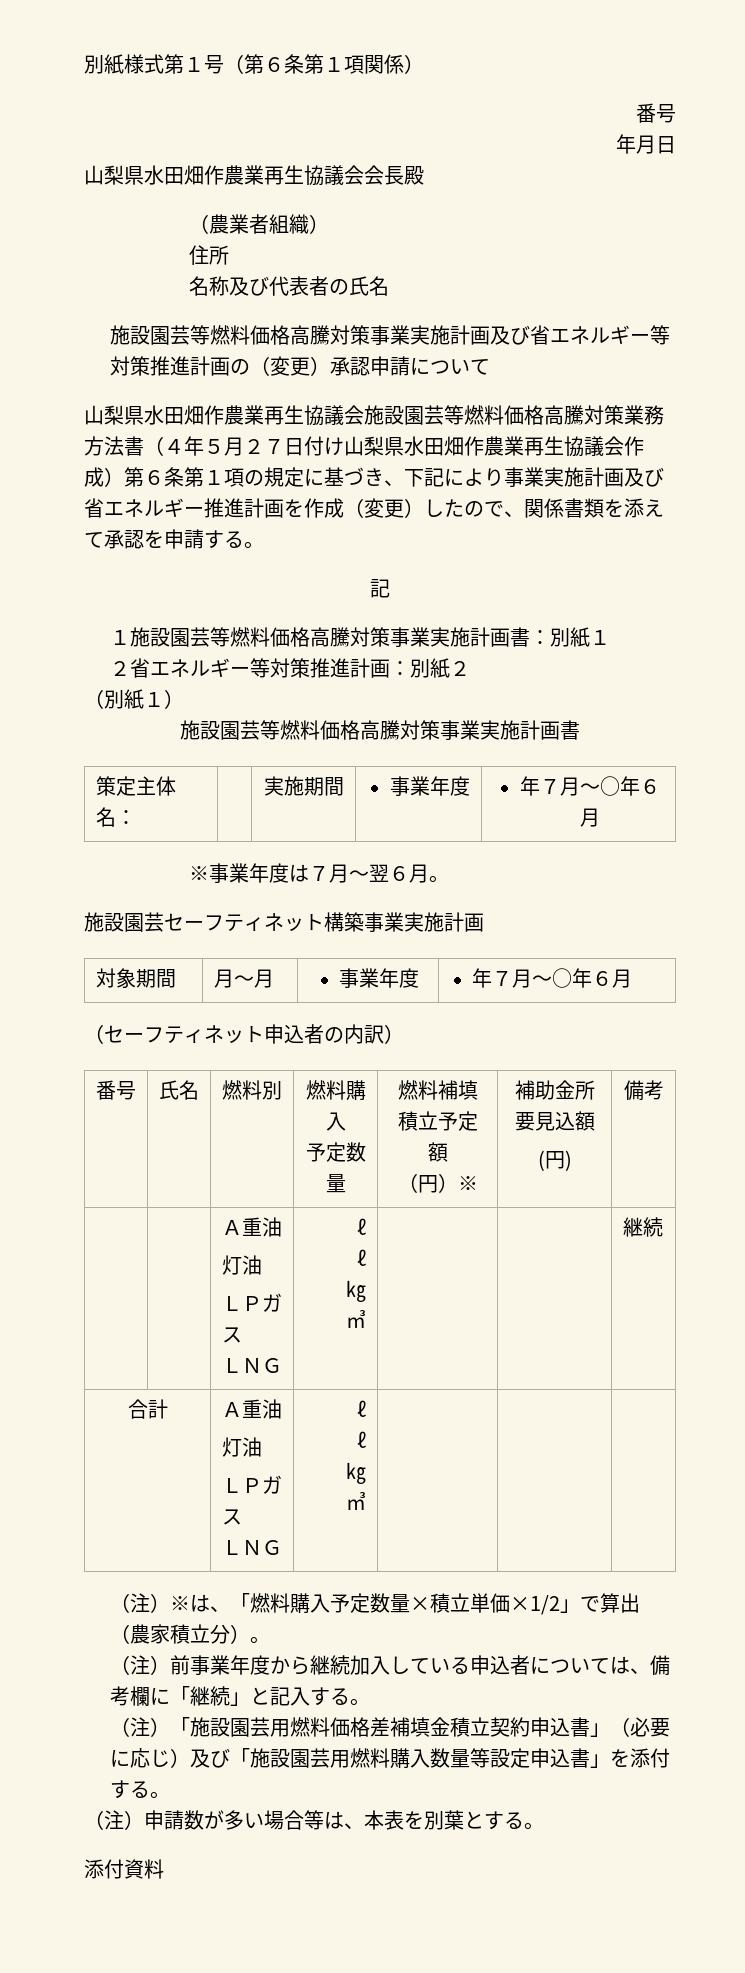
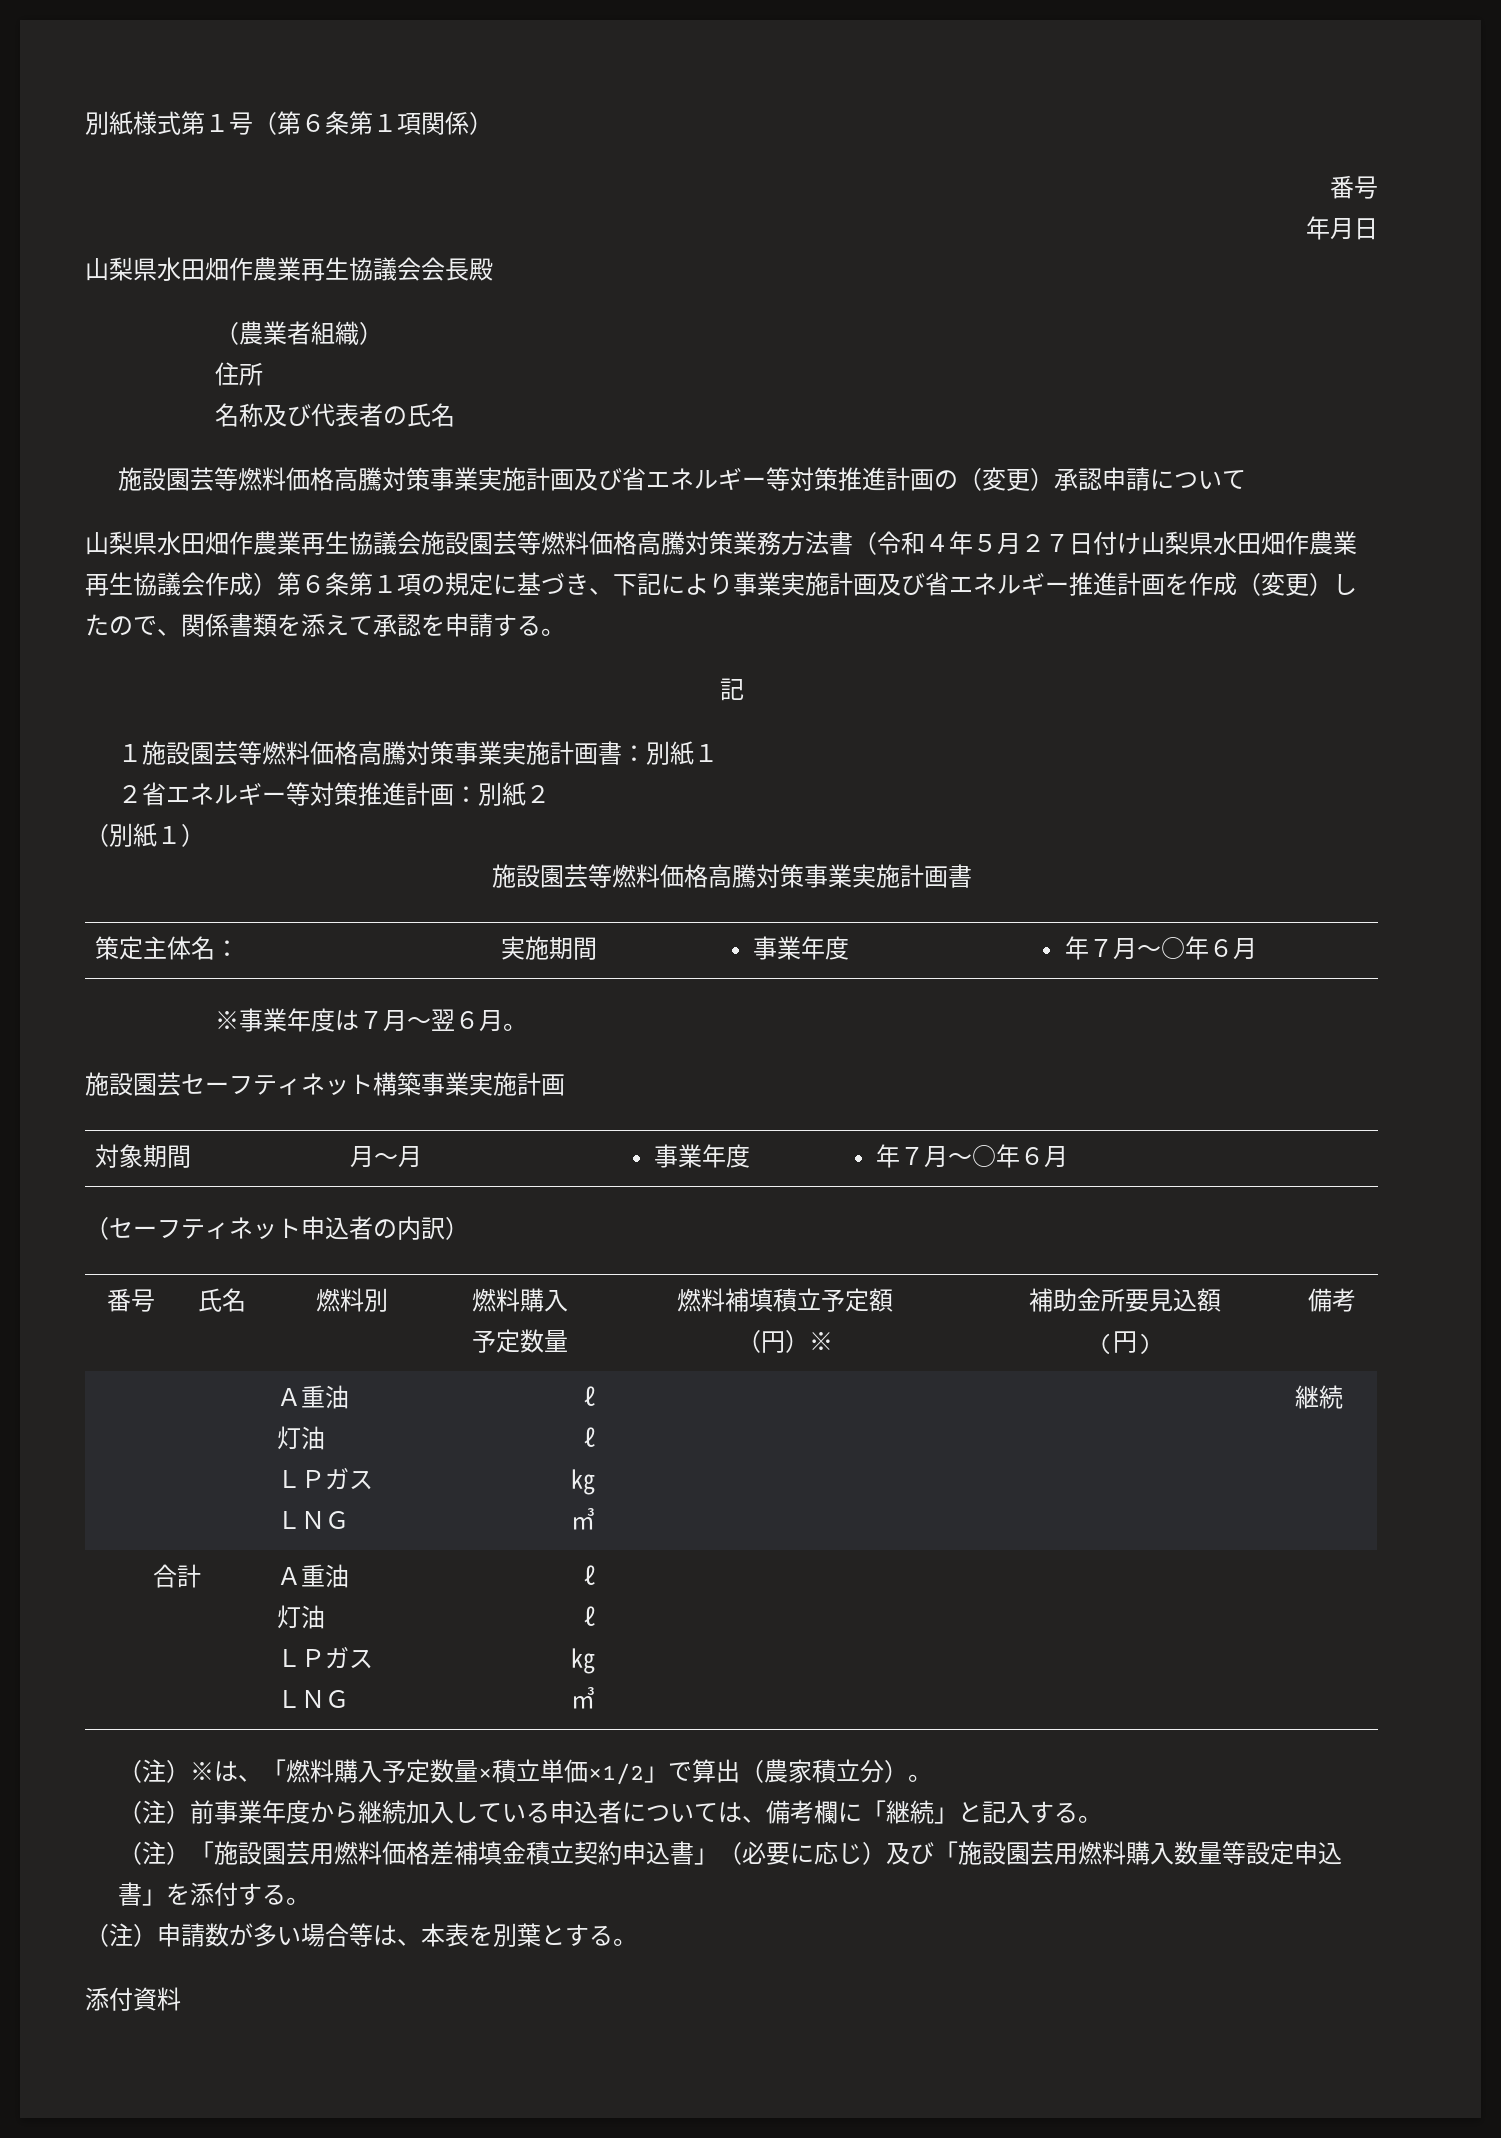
- 山梨県水田畑作農業再生協議会施設園芸等燃料価格高騰対策業務方法書（４年５月２７日付け山梨県水田畑作農業再生協議会作成）第６条第１項の規定に基づき、下記により事業実施計画及び省エネルギー推進計画を作成（変更）したので、関係書類を添えて承認を申請する。
+ 山梨県水田畑作農業再生協議会施設園芸等燃料価格高騰対策業務方法書（令和４年５月２７日付け山梨県水田畑作農業再生協議会作成）第６条第１項の規定に基づき、下記により事業実施計画及び省エネルギー推進計画を作成（変更）したので、関係書類を添えて承認を申請する。

